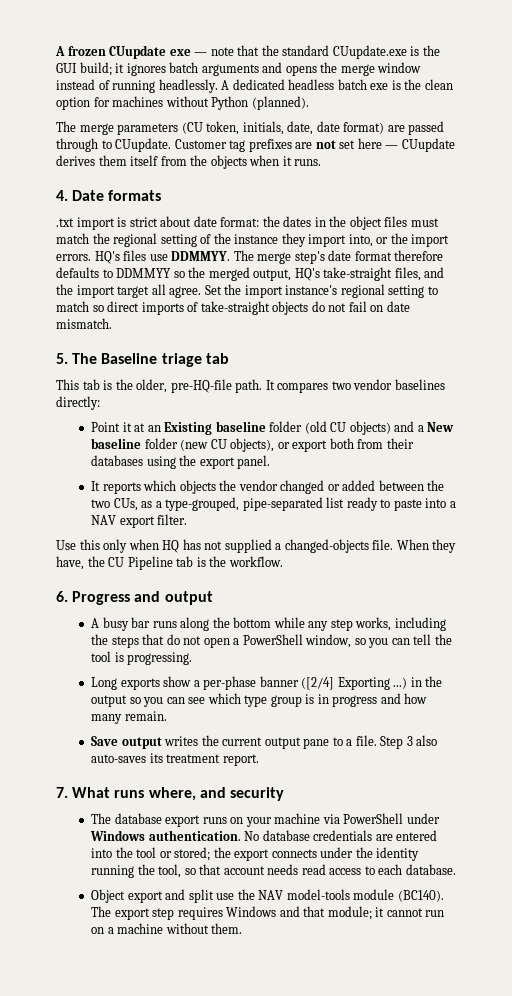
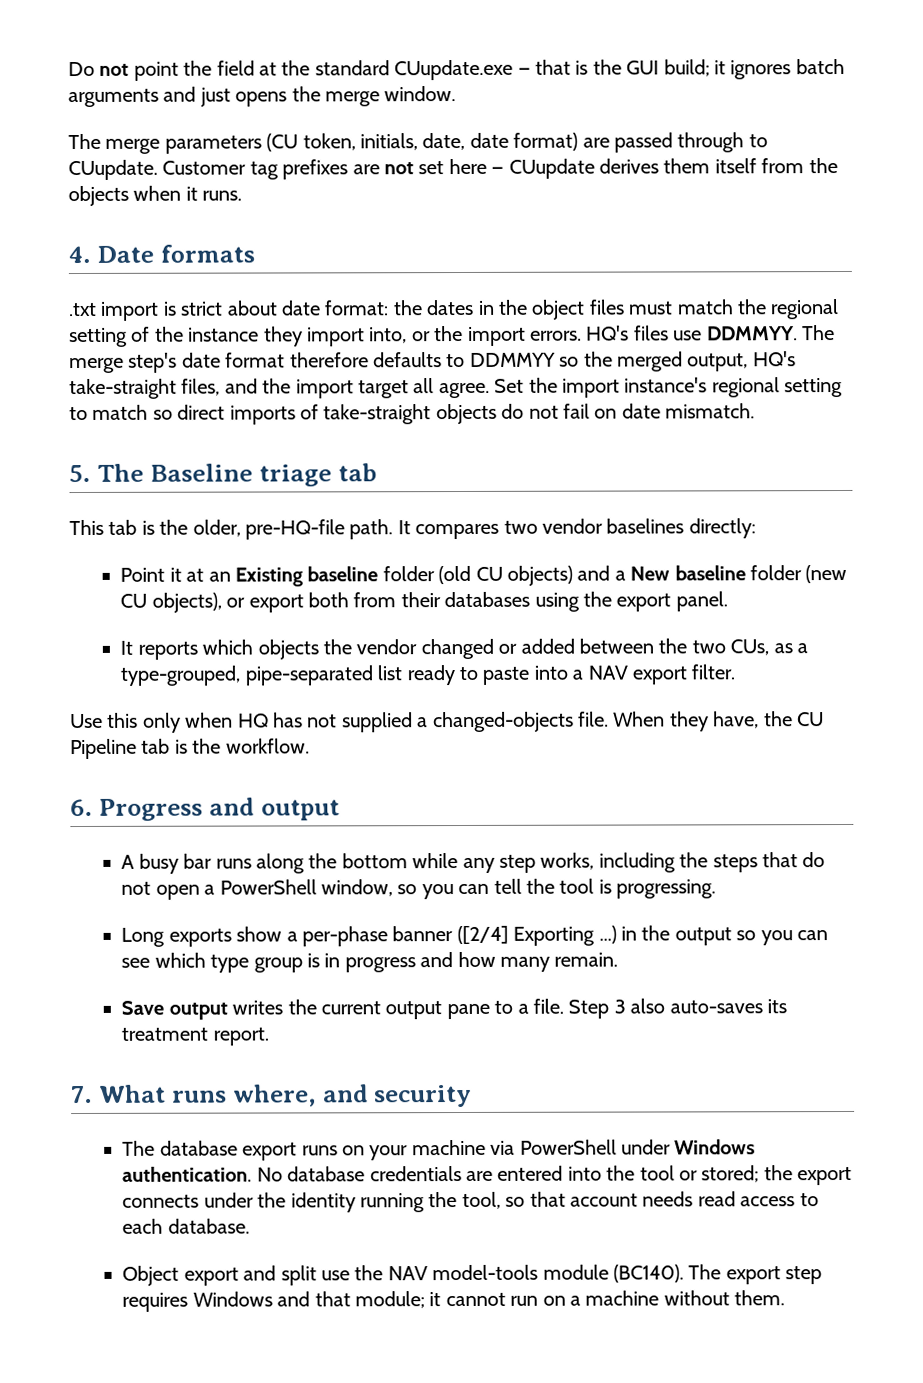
- A frozen CUupdate exe — note that the standard CUupdate.exe is the GUI build; it ignores batch arguments and opens the merge window instead of running headlessly. A dedicated headless batch exe is the clean option for machines without Python (planned).
+ Do not point the field at the standard CUupdate.exe — that is the GUI build; it ignores batch arguments and just opens the merge window.

